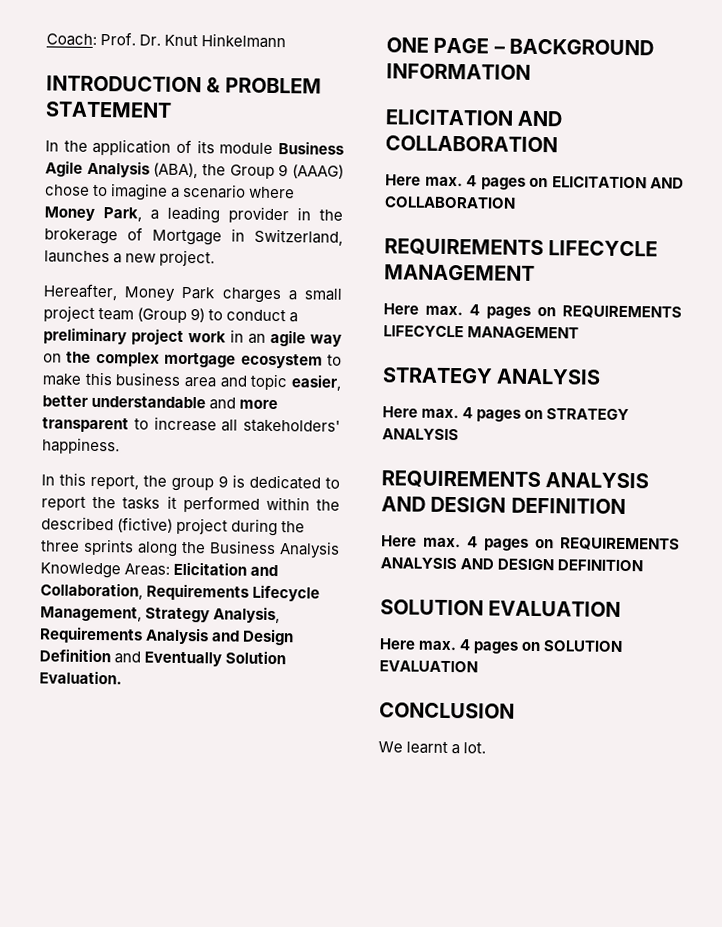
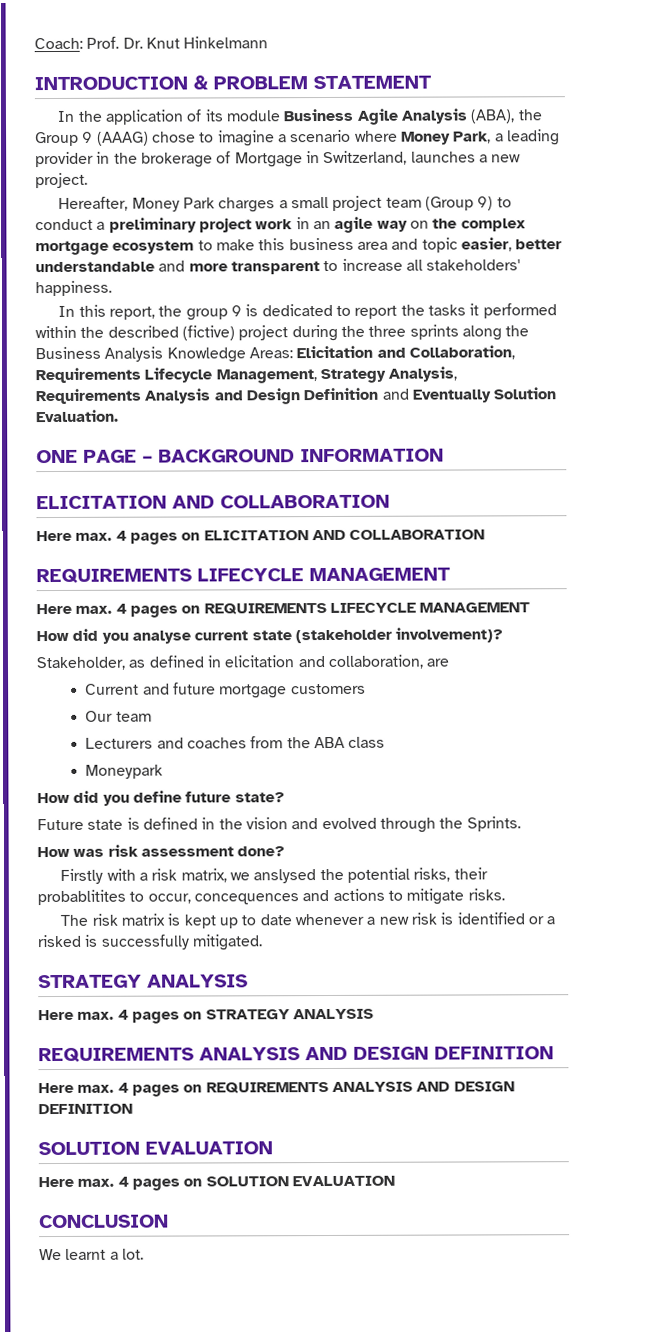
+ How did you analyse current state (stakeholder involvement)?
+ Stakeholder, as defined in elicitation and collaboration, are
+ Current and future mortgage customers
+ Our team
+ Lecturers and coaches from the ABA class
+ Moneypark
+ How did you define future state?
+ Future state is defined in the vision and evolved through the Sprints.
+ How was risk assessment done?
+ Firstly with a risk matrix, we anslysed the potential risks, their probablitites to occur, concequences and actions to mitigate risks.
+ The risk matrix is kept up to date whenever a new risk is identified or a risked is successfully mitigated.

